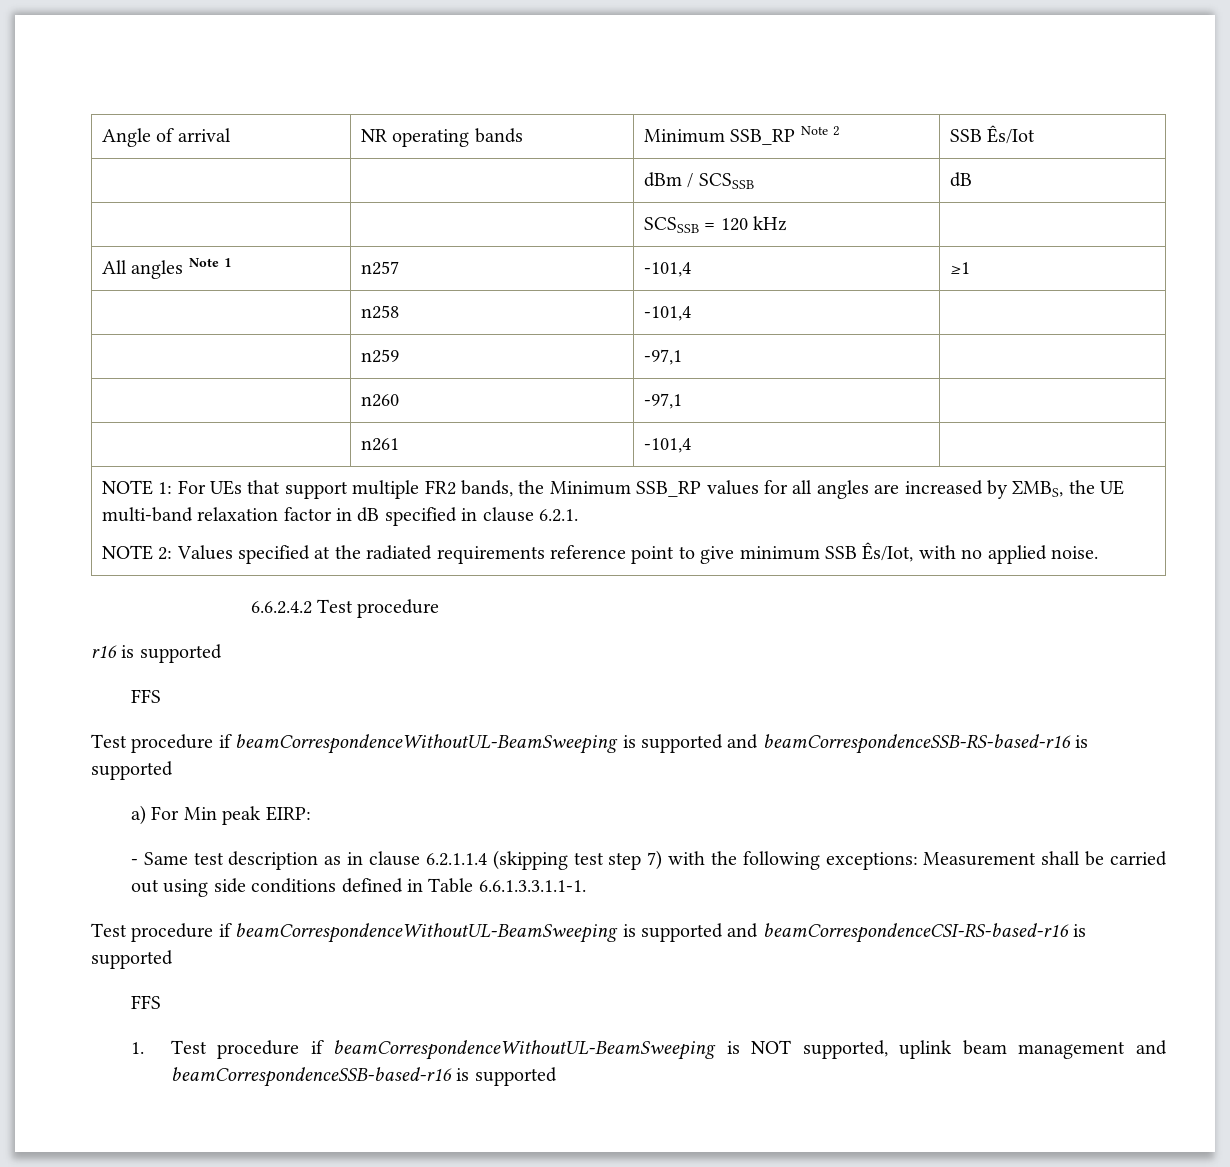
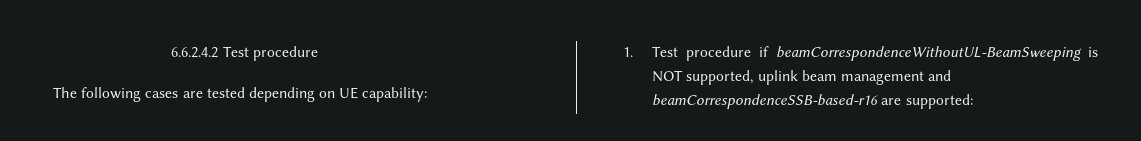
- Angle of arrival | NR operating bands | Minimum SSB_RP Note 2 | SSB Ês/Iot
- | | dBm / SCSSSB | dB
- | | SCSSSB = 120 kHz |
- All angles Note 1 | n257 | -101,4 | ≥1
- | n258 | -101,4 |
- | n259 | -97,1 |
- | n260 | -97,1 |
- | n261 | -101,4 |
- NOTE 1: For UEs that support multiple FR2 bands, the Minimum SSB_RP values for all angles are increased by ΣMBS, the UE multi-band relaxation factor in dB specified in clause 6.2.1.
- NOTE 2: Values specified at the radiated requirements reference point to give minimum SSB Ês/Iot, with no applied noise.
  6.6.2.4.2 Test procedure
- r16 is supported
- FFS
- Test procedure if beamCorrespondenceWithoutUL-BeamSweeping is supported and beamCorrespondenceSSB-RS-based-r16 is supported
- a) For Min peak EIRP:
- - Same test description as in clause 6.2.1.1.4 (skipping test step 7) with the following exceptions: Measurement shall be carried out using side conditions defined in Table 6.6.1.3.3.1.1-1.
- Test procedure if beamCorrespondenceWithoutUL-BeamSweeping is supported and beamCorrespondenceCSI-RS-based-r16 is supported
- FFS
+ The following cases are tested depending on UE capability:
- 1. Test procedure if beamCorrespondenceWithoutUL-BeamSweeping is NOT supported, uplink beam management and beamCorrespondenceSSB-based-r16 is supported
+ 1. Test procedure if beamCorrespondenceWithoutUL-BeamSweeping is NOT supported, uplink beam management and beamCorrespondenceSSB-based-r16 are supported:

